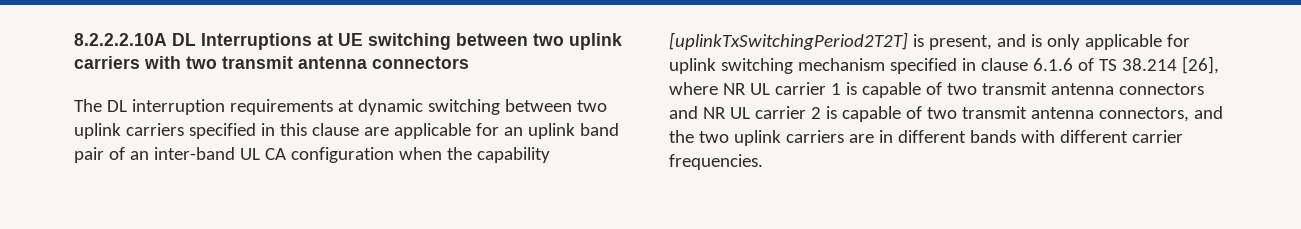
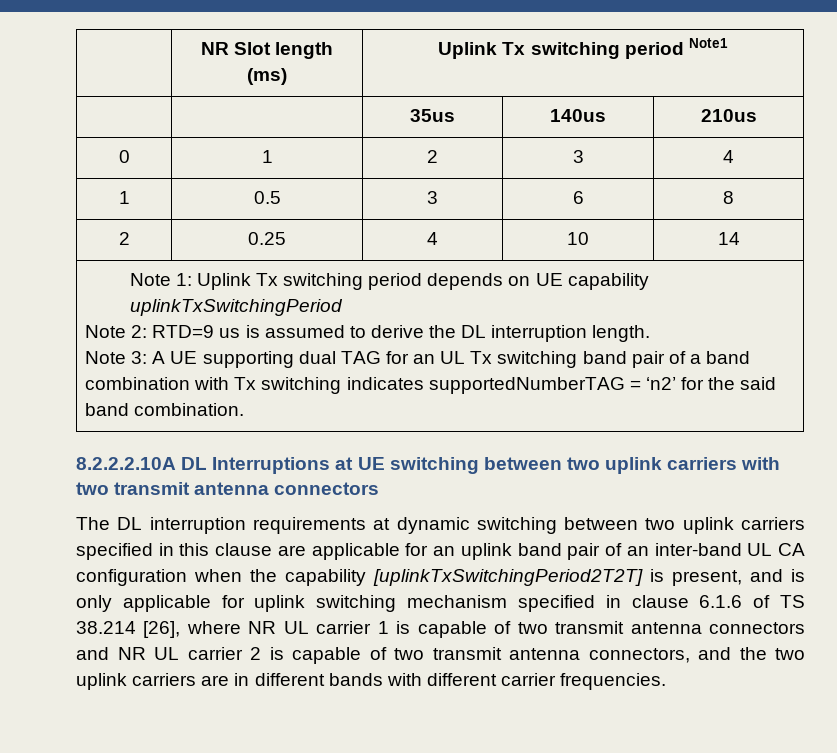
+ | NR Slot length (ms) | Uplink Tx switching period Note1
+ | | 35us | 140us | 210us
+ 0 | 1 | 2 | 3 | 4
+ 1 | 0.5 | 3 | 6 | 8
+ 2 | 0.25 | 4 | 10 | 14
+ Note 1: Uplink Tx switching period depends on UE capability uplinkTxSwitchingPeriod
+ Note 2: RTD=9 us is assumed to derive the DL interruption length.
+ Note 3: A UE supporting dual TAG for an UL Tx switching band pair of a band combination with Tx switching indicates supportedNumberTAG = ‘n2’ for the said band combination.

